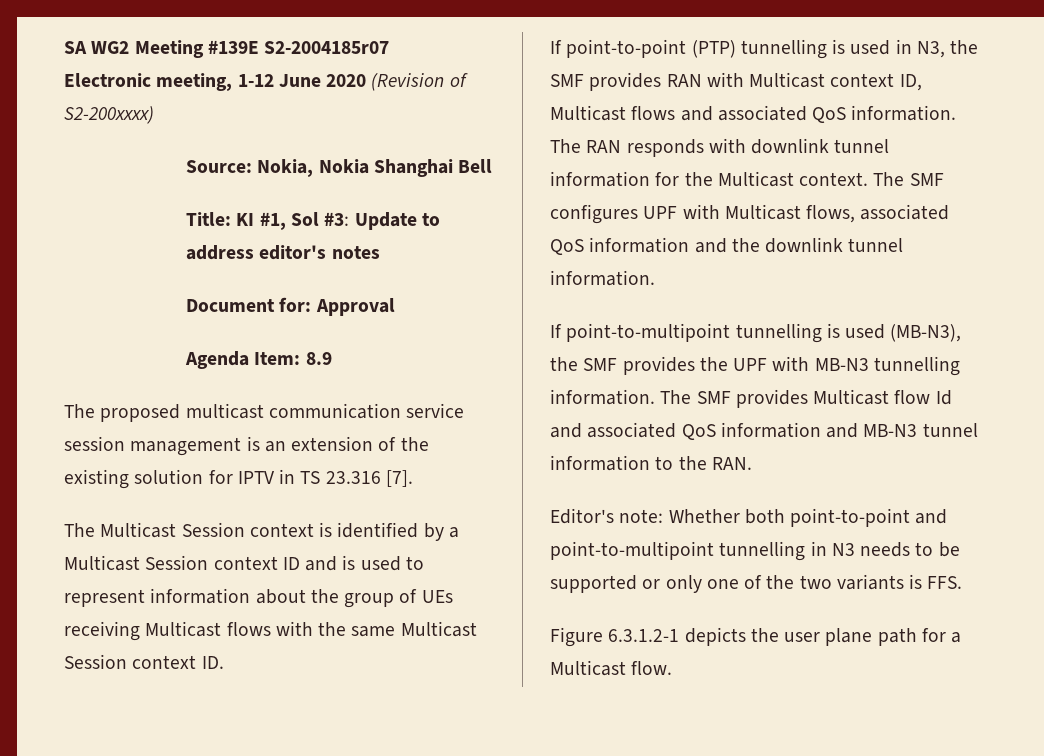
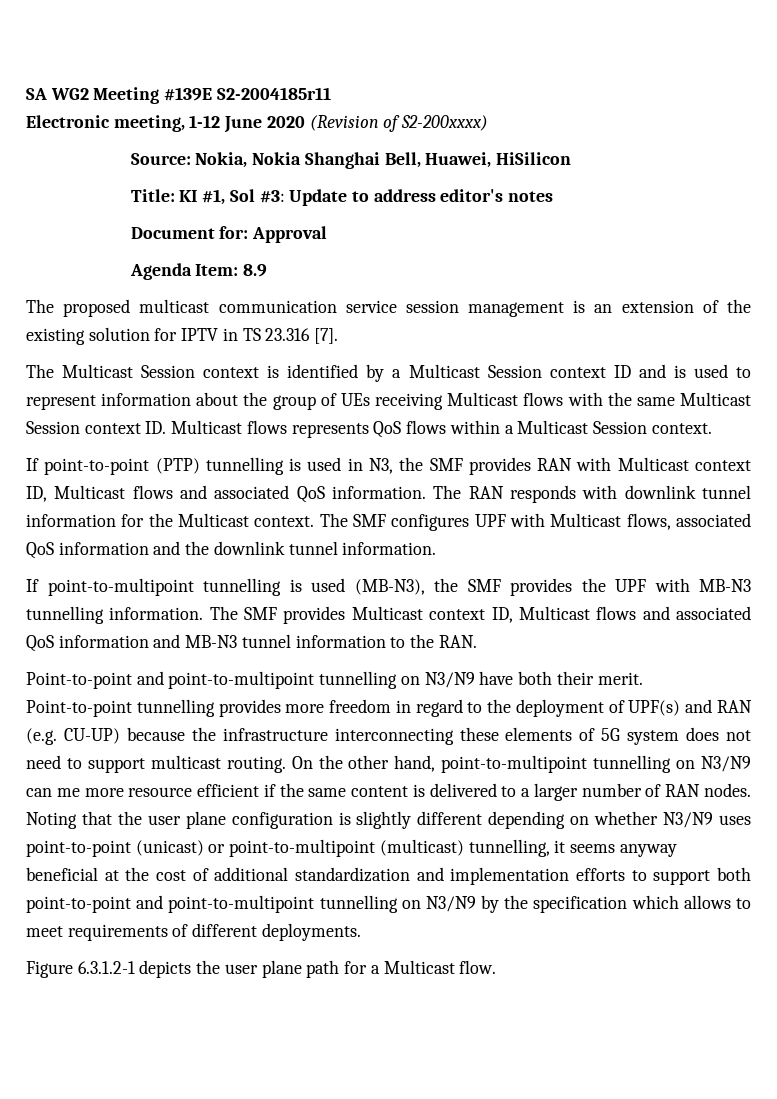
- SA WG2 Meeting #139E S2-2004185r07
+ SA WG2 Meeting #139E S2-2004185r11
- Source: Nokia, Nokia Shanghai Bell
+ Source: Nokia, Nokia Shanghai Bell, Huawei, HiSilicon
- The Multicast Session context is identified by a Multicast Session context ID and is used to represent information about the group of UEs receiving Multicast flows with the same Multicast Session context ID.
+ The Multicast Session context is identified by a Multicast Session context ID and is used to represent information about the group of UEs receiving Multicast flows with the same Multicast Session context ID. Multicast flows represents QoS flows within a Multicast Session context.
- The SMF provides Multicast flow Id and associated QoS information and MB-N3 tunnel information to the RAN.
+ The SMF provides Multicast context ID, Multicast flows and associated QoS information and MB-N3 tunnel information to the RAN.
- Editor's note: Whether both point-to-point and point-to-multipoint tunnelling in N3 needs to be supported or only one of the two variants is FFS.
+ Point-to-point and point-to-multipoint tunnelling on N3/N9 have both their merit. Point-to-point tunnelling provides more freedom in regard to the deployment of UPF(s) and RAN (e.g. CU-UP) because the infrastructure interconnecting these elements of 5G system does not need to support multicast routing. On the other hand, point-to-multipoint tunnelling on N3/N9 can me more resource efficient if the same content is delivered to a larger number of RAN nodes. Noting that the user plane configuration is slightly different depending on whether N3/N9 uses point-to-point (unicast) or point-to-multipoint (multicast) tunnelling, it seems anyway beneficial at the cost of additional standardization and implementation efforts to support both point-to-point and point-to-multipoint tunnelling on N3/N9 by the specification which allows to meet requirements of different deployments.

